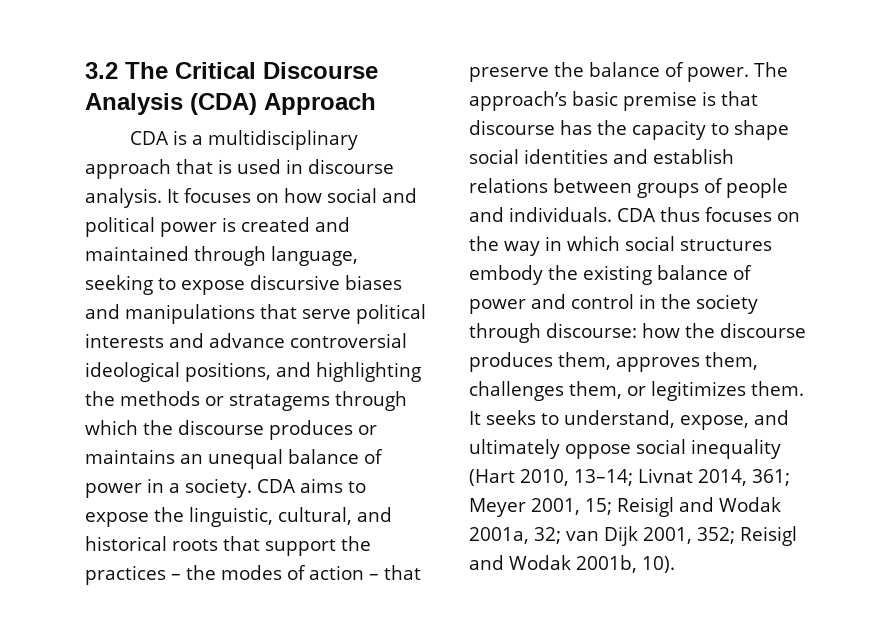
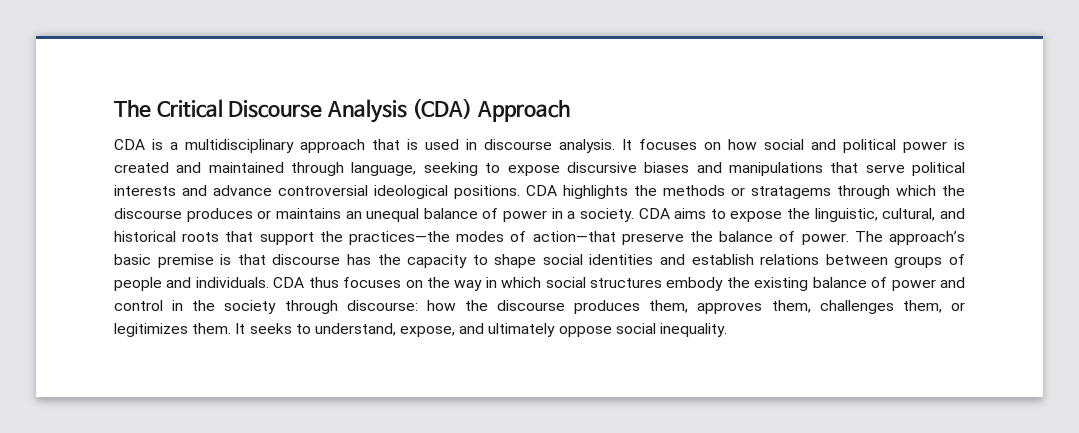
- 3.2 The Critical Discourse Analysis (CDA) Approach
+ The Critical Discourse Analysis (CDA) Approach
- It focuses on how social and political power is created and maintained through language, seeking to expose discursive biases and manipulations that serve political interests and advance controversial ideological positions, and highlighting the methods or stratagems through which the discourse produces or maintains an unequal balance of power in a society.
+ It focuses on how social and political power is created and maintained through language, seeking to expose discursive biases and manipulations that serve political interests and advance controversial ideological positions. CDA highlights the methods or stratagems through which the discourse produces or maintains an unequal balance of power in a society.
- CDA aims to expose the linguistic, cultural, and historical roots that support the practices – the modes of action – that preserve the balance of power.
+ CDA aims to expose the linguistic, cultural, and historical roots that support the practices—the modes of action—that preserve the balance of power.
- It seeks to understand, expose, and ultimately oppose social inequality (Hart 2010, 13–14; Livnat 2014, 361; Meyer 2001, 15; Reisigl and Wodak 2001a, 32; van Dijk 2001, 352; Reisigl and Wodak 2001b, 10).
+ It seeks to understand, expose, and ultimately oppose social inequality.

